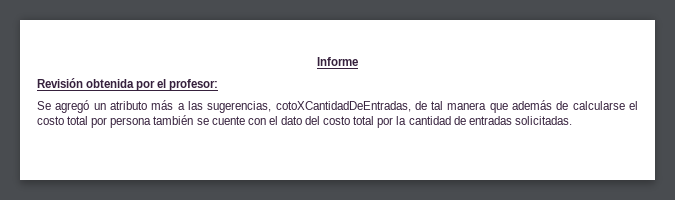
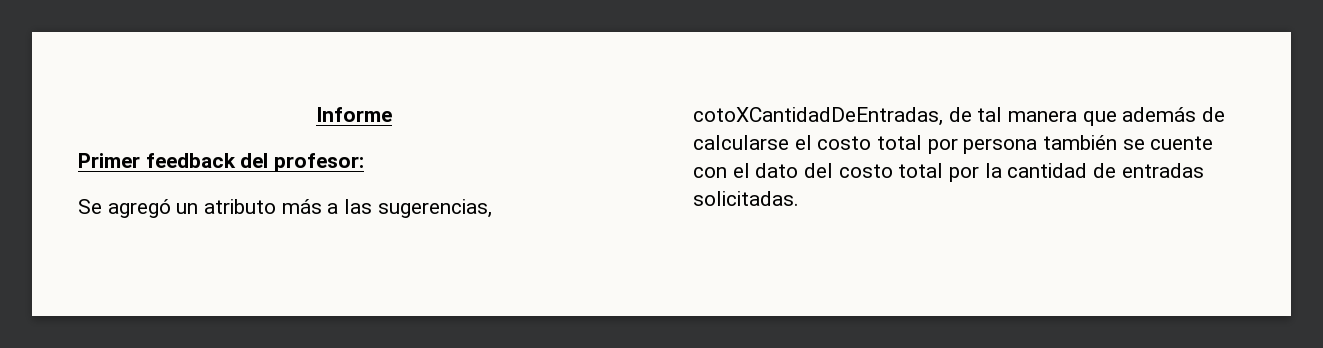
- Revisión obtenida por el profesor:
+ Primer feedback del profesor:

